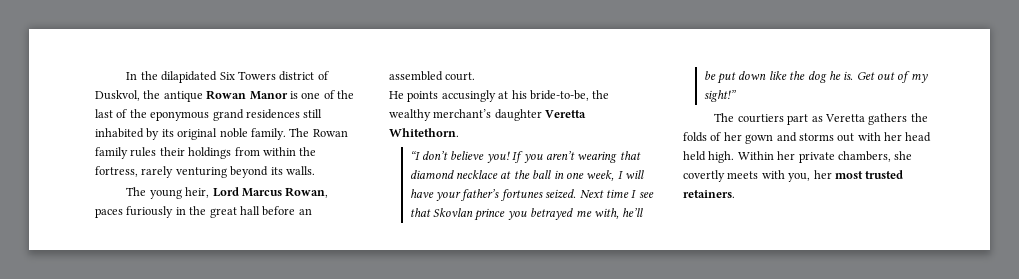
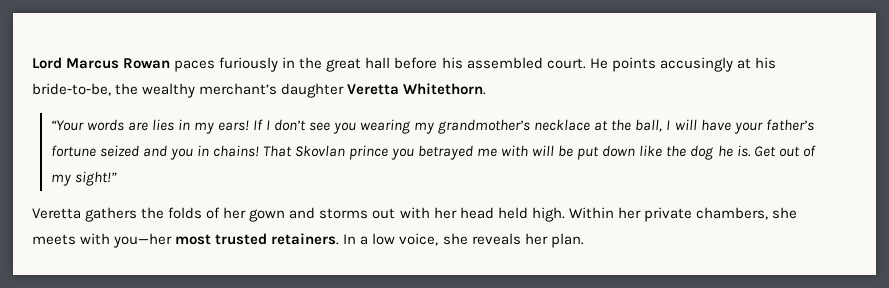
- In the dilapidated Six Towers district of Duskvol, the antique Rowan Manor is one of the last of the eponymous grand residences still inhabited by its original noble family. The Rowan family rules their holdings from within the fortress, rarely venturing beyond its walls.
- The young heir, Lord Marcus Rowan, paces furiously in the great hall before an assembled court.
- He points accusingly at his bride-to-be, the wealthy merchant’s daughter Veretta Whitethorn.
+ Lord Marcus Rowan paces furiously in the great hall before his assembled court. He points accusingly at his bride-to-be, the wealthy merchant’s daughter Veretta Whitethorn.
- “I don’t believe you! If you aren’t wearing that diamond necklace at the ball in one week, I will have your father’s fortunes seized. Next time I see that Skovlan prince you betrayed me with, he’ll be put down like the dog he is.
+ “Your words are lies in my ears! If I don’t see you wearing my grandmother’s necklace at the ball, I will have your father’s fortune seized and you in chains! That Skovlan prince you betrayed me with will be put down like the dog he is.
- The courtiers part as Veretta gathers the folds of her gown and storms out with her head held high.
+ Veretta gathers the folds of her gown and storms out with her head held high.
- Within her private chambers, she covertly meets with you, her most trusted retainers.
+ Within her private chambers, she meets with you—her most trusted retainers.
+ In a low voice, she reveals her plan.

